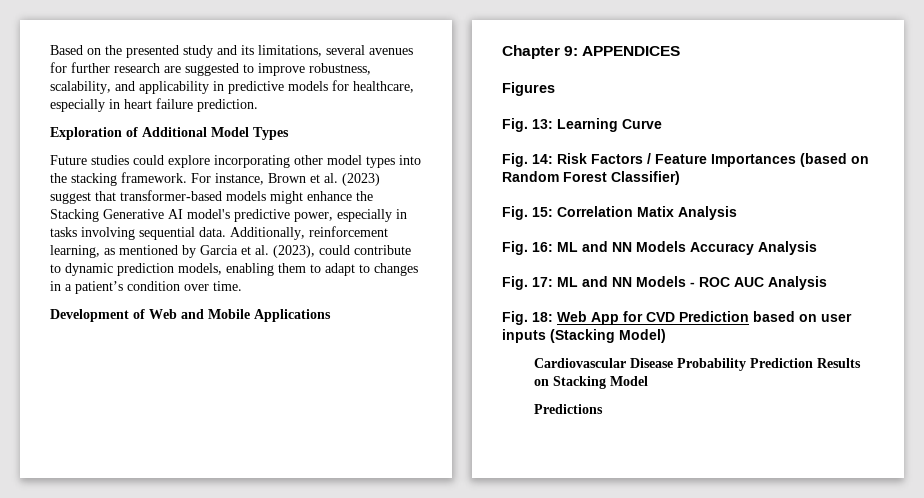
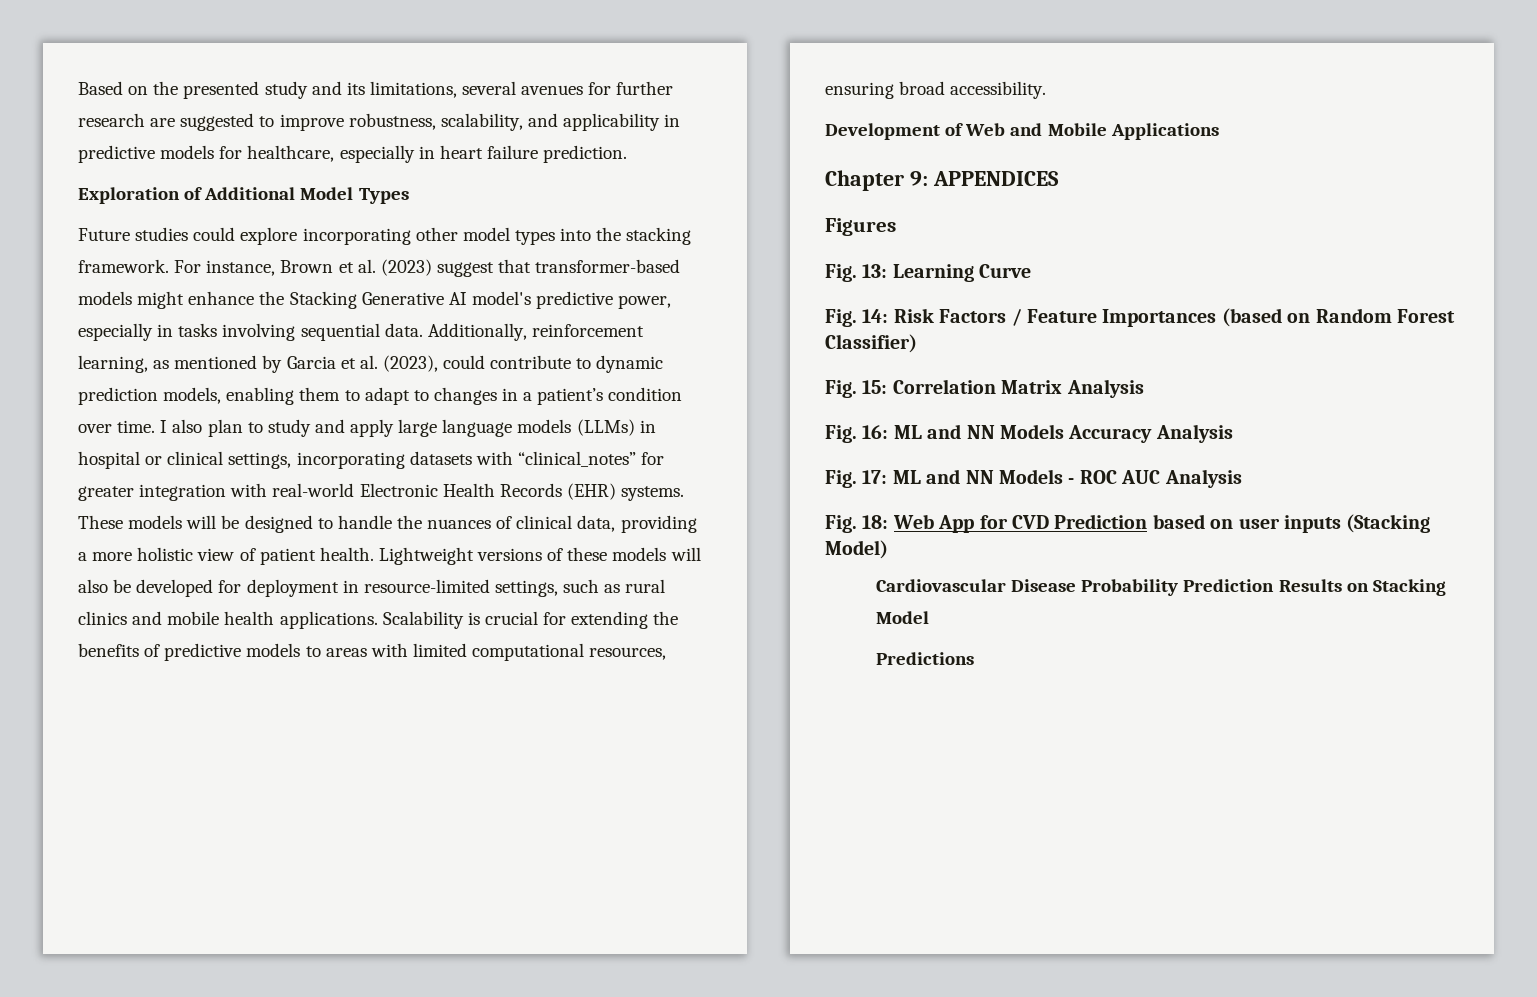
+ I also plan to study and apply large language models (LLMs) in hospital or clinical settings, incorporating datasets with “clinical_notes” for greater integration with real-world Electronic Health Records (EHR) systems. These models will be designed to handle the nuances of clinical data, providing a more holistic view of patient health. Lightweight versions of these models will also be developed for deployment in resource-limited settings, such as rural clinics and mobile health applications. Scalability is crucial for extending the benefits of predictive models to areas with limited computational resources, ensuring broad accessibility.
- Fig. 15: Correlation Matix Analysis
+ Fig. 15: Correlation Matrix Analysis

